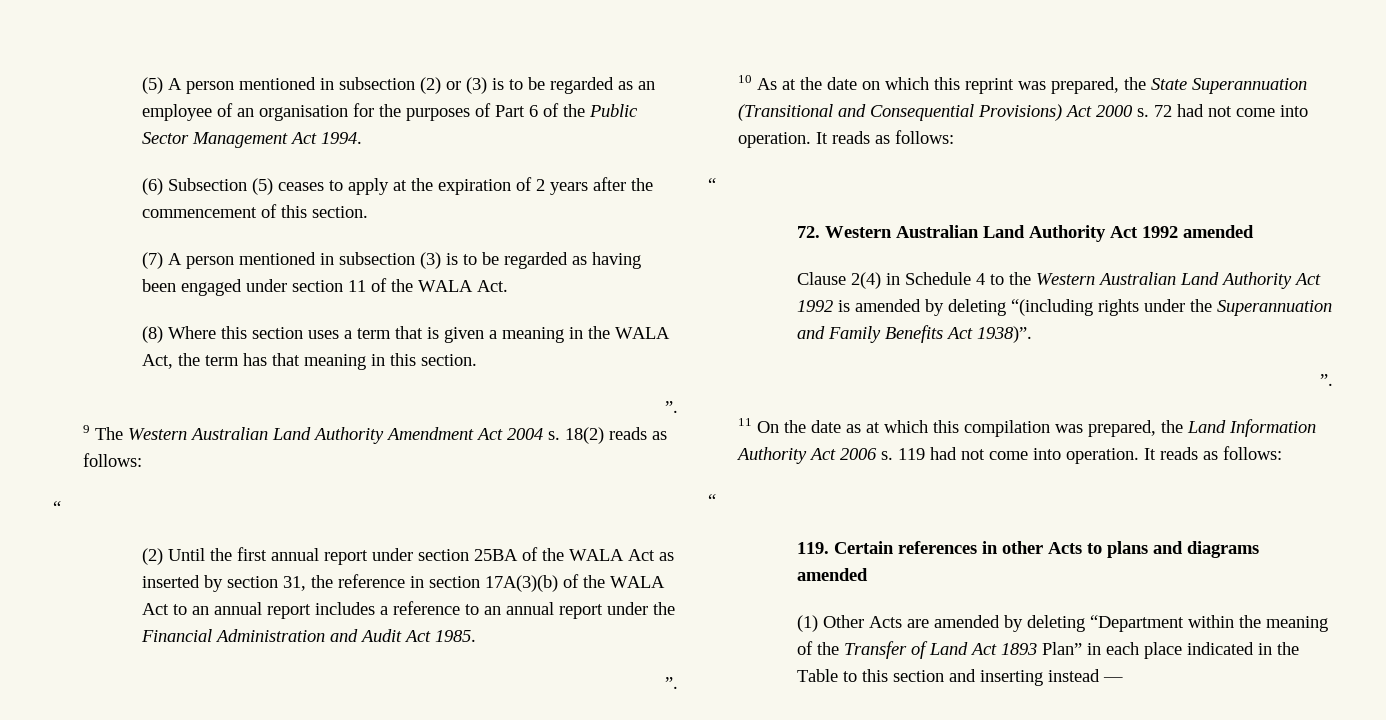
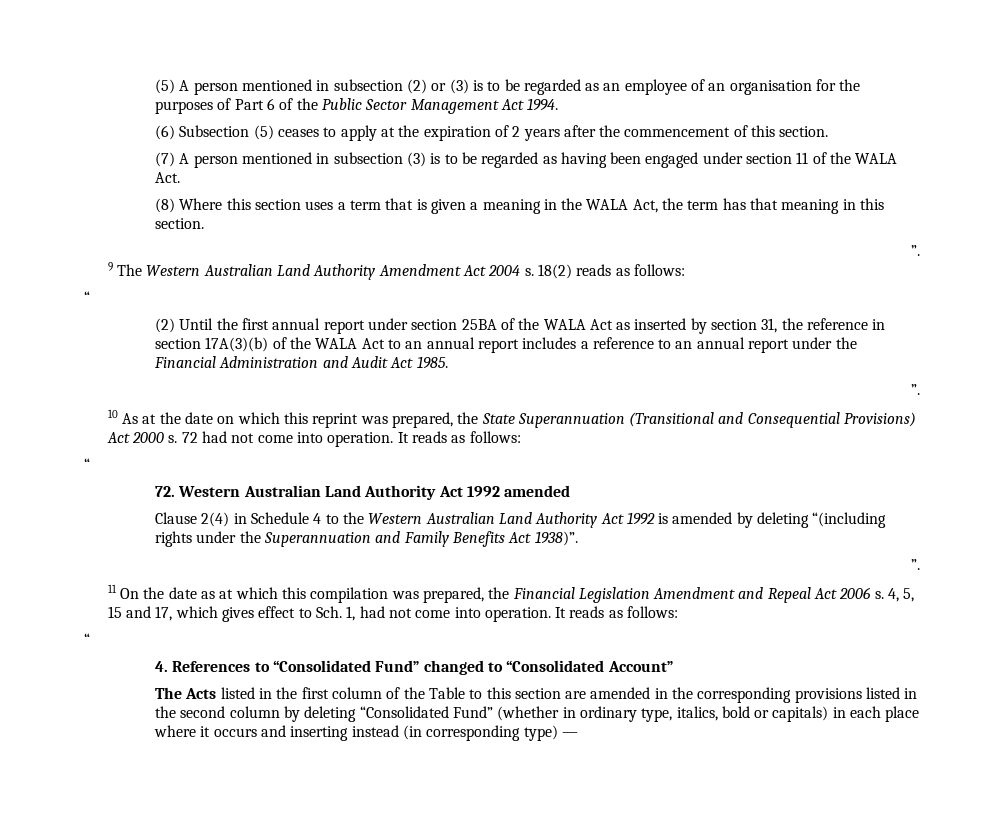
- 11 On the date as at which this compilation was prepared, the Land Information Authority Act 2006 s. 119 had not come into operation.
+ 11 On the date as at which this compilation was prepared, the Financial Legislation Amendment and Repeal Act 2006 s. 4, 5, 15 and 17, which gives effect to Sch. 1, had not come into operation.
- 119. Certain references in other Acts to plans and diagrams amended
- (1) Other Acts are amended by deleting “Department within the meaning of the Transfer of Land Act 1893 Plan” in each place indicated in the Table to this section and inserting instead —
+ 4. References to “Consolidated Fund” changed to “Consolidated Account”
+ The Acts listed in the first column of the Table to this section are amended in the corresponding provisions listed in the second column by deleting “Consolidated Fund” (whether in ordinary type, italics, bold or capitals) in each place where it occurs and inserting instead (in corresponding type) —

